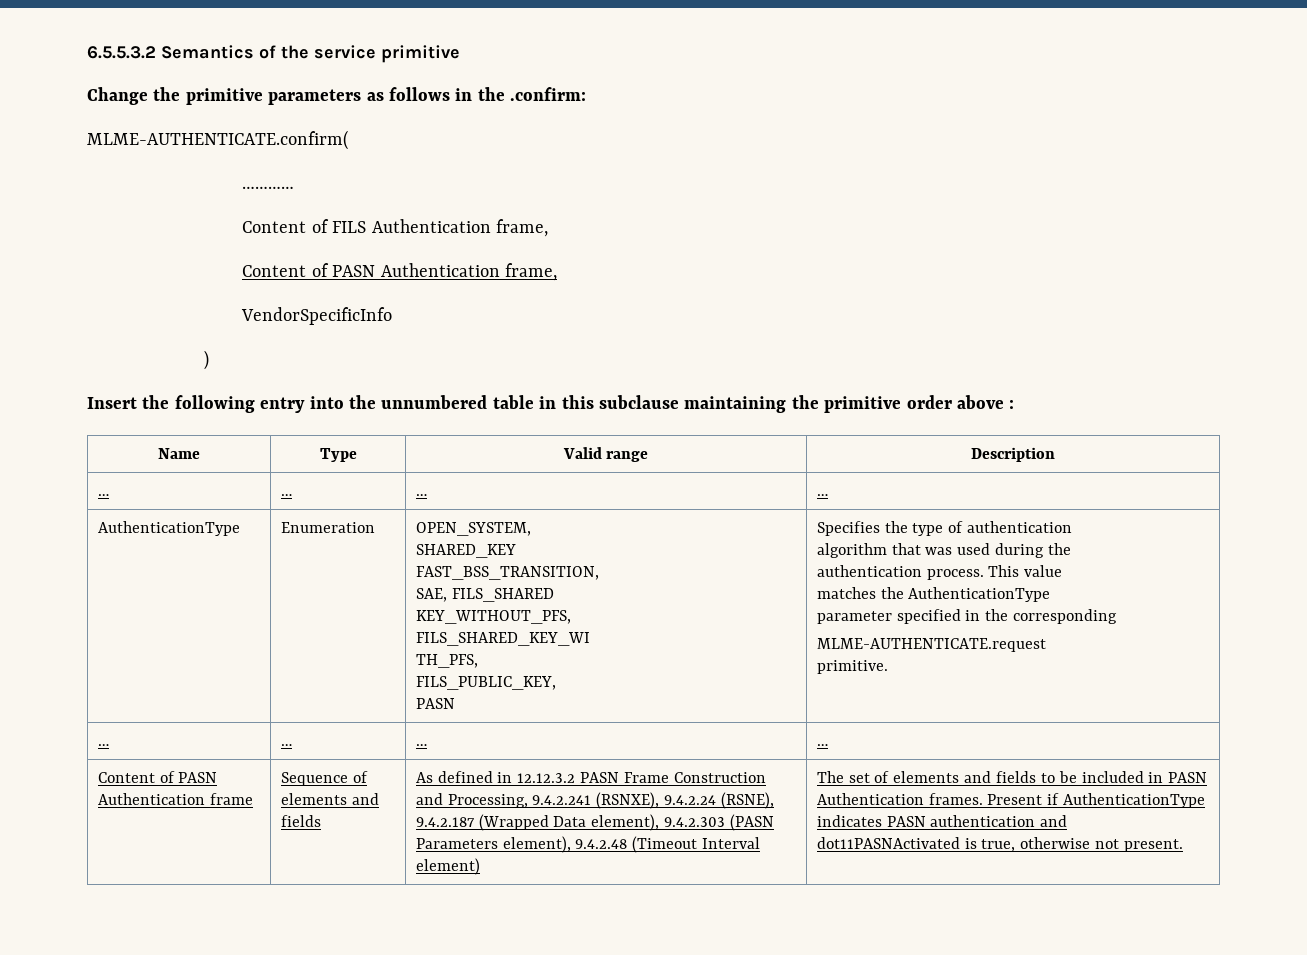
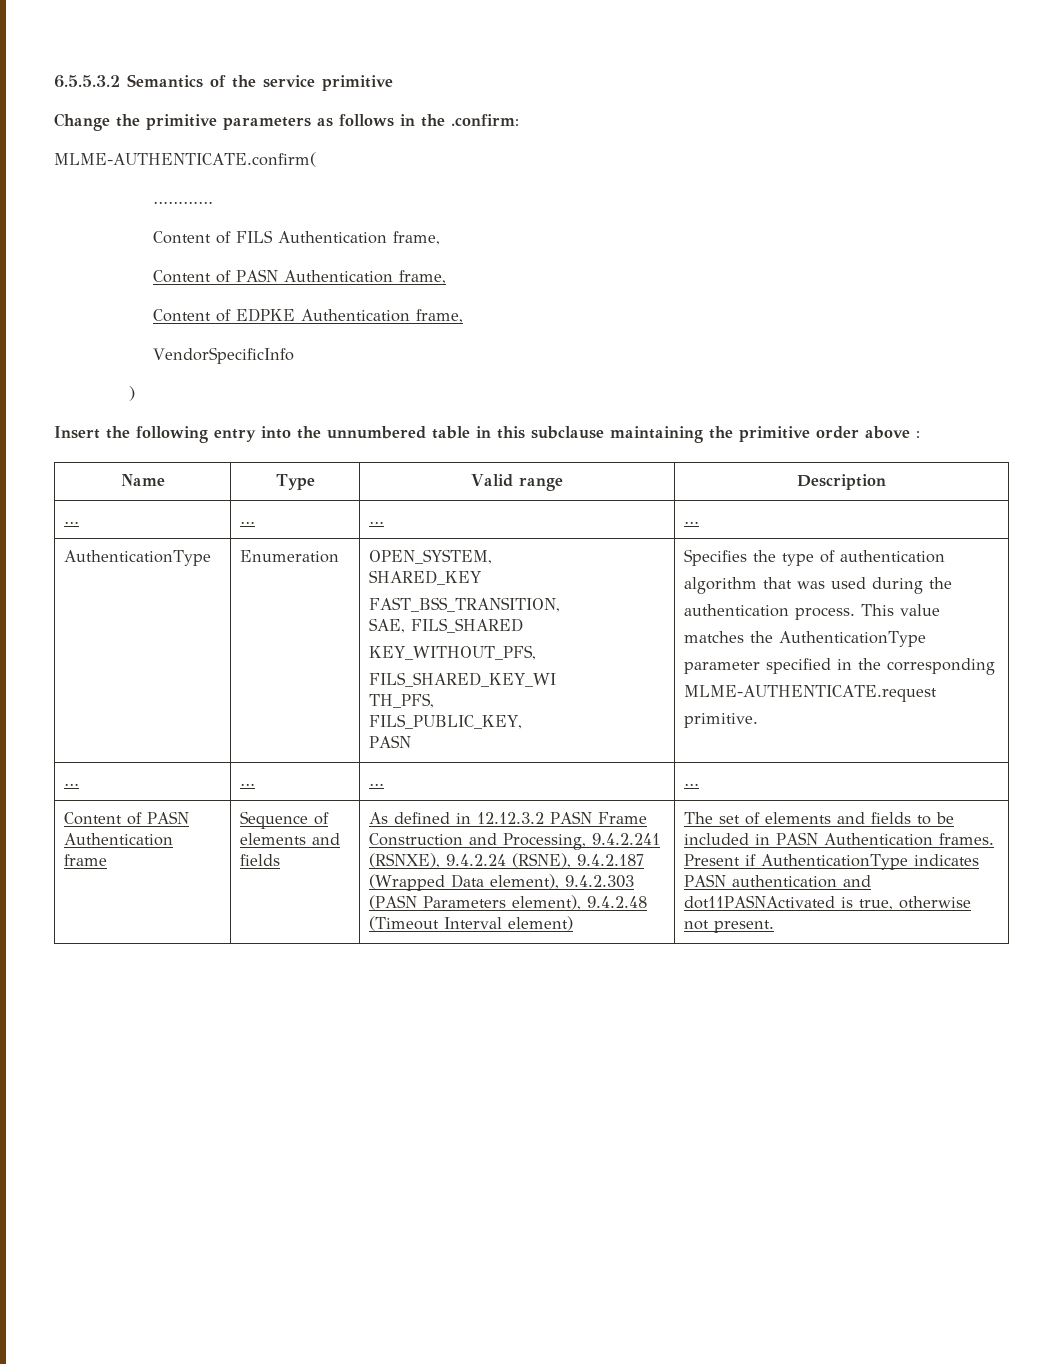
+ Content of EDPKE Authentication frame,

